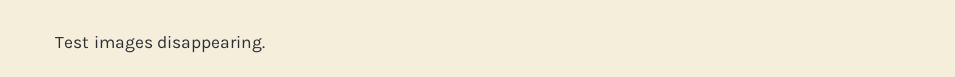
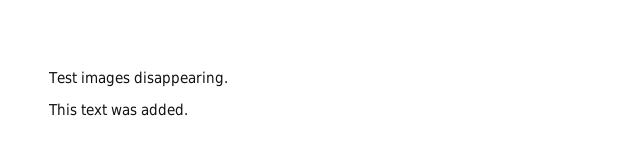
+ This text was added.

